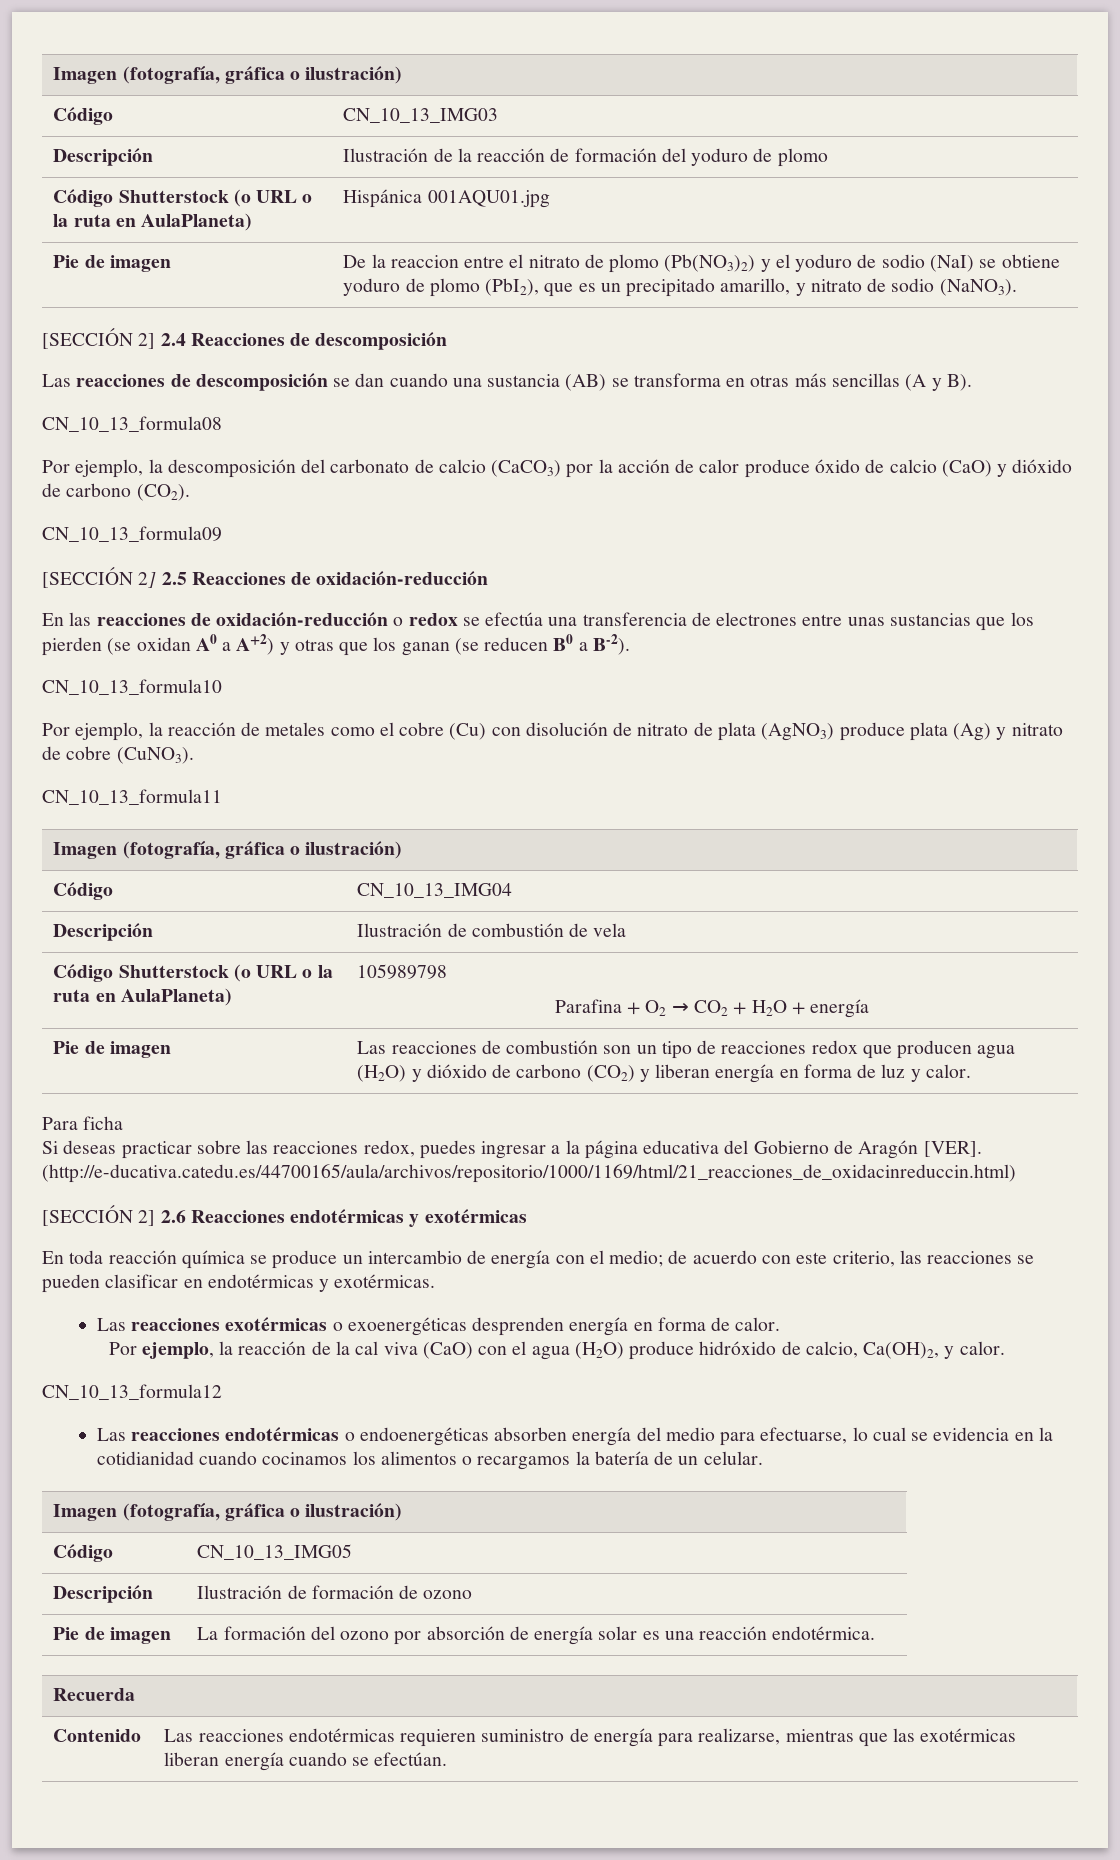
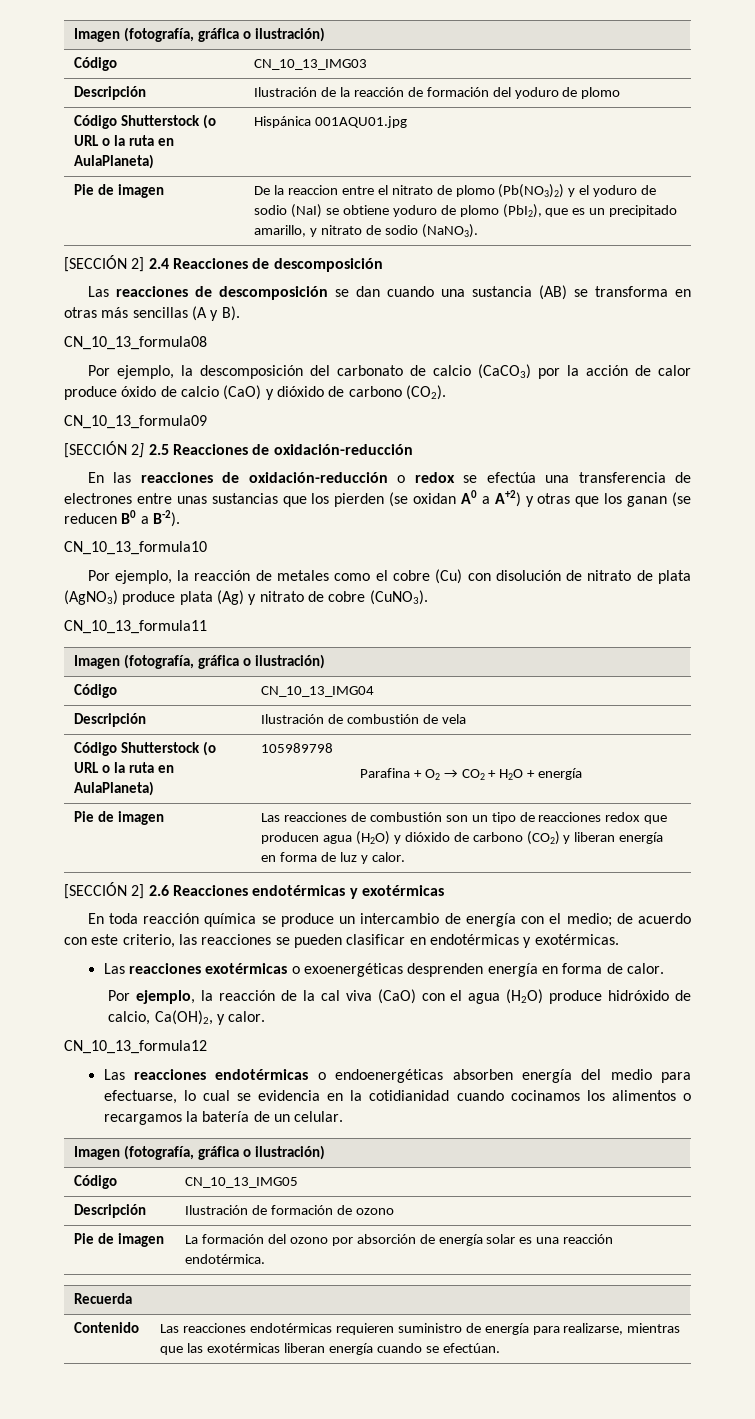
- Para ficha
- Si deseas practicar sobre las reacciones redox, puedes ingresar a la página educativa del Gobierno de Aragón [VER]. (http://e-ducativa.catedu.es/44700165/aula/archivos/repositorio/1000/1169/html/21_reacciones_de_oxidacinreduccin.html)

